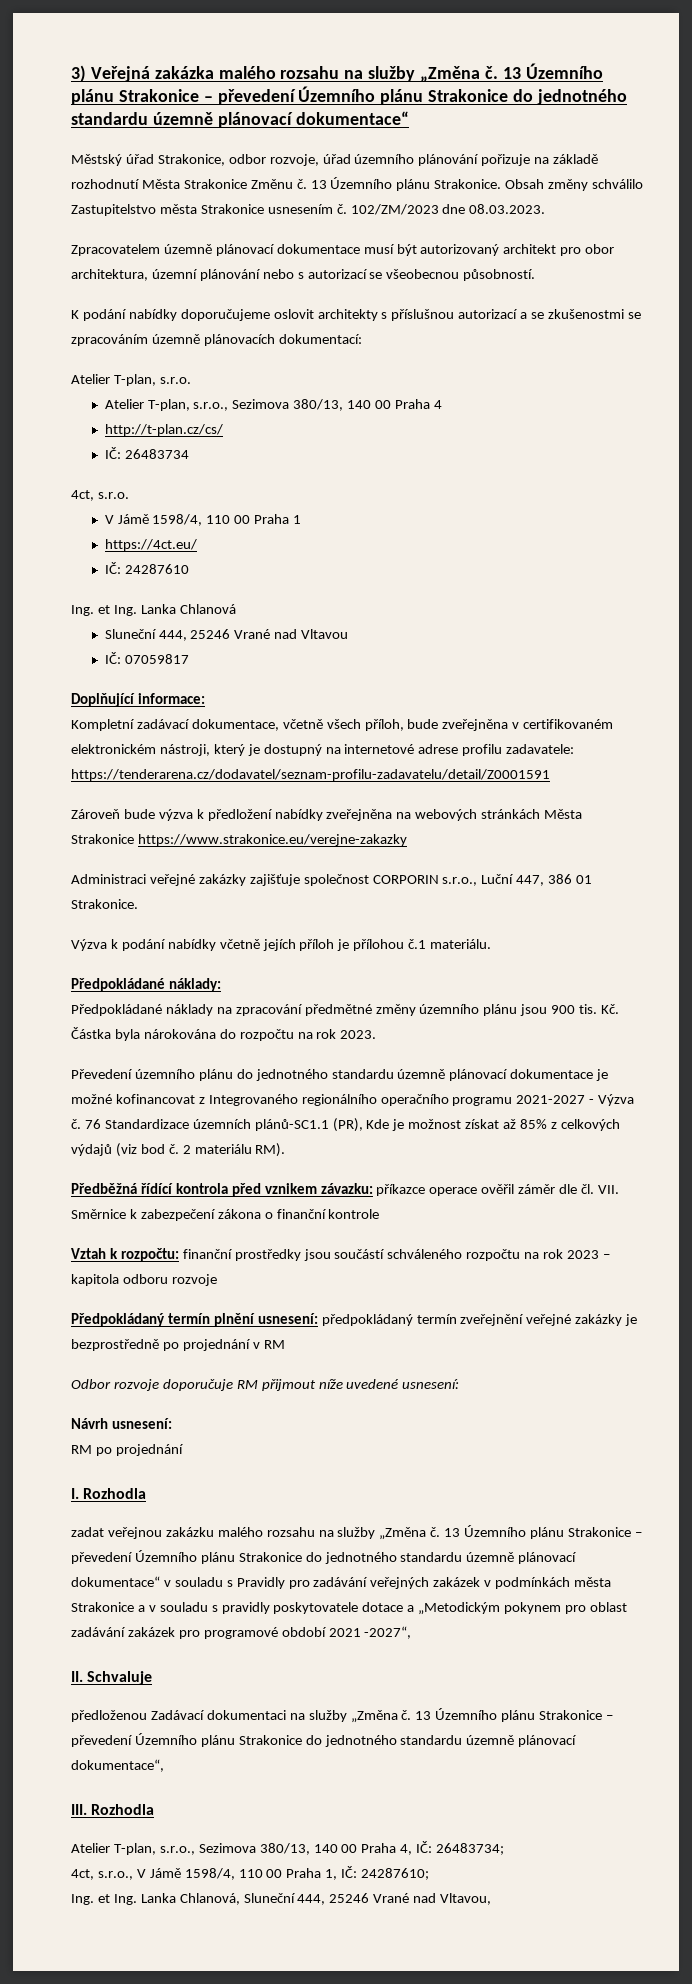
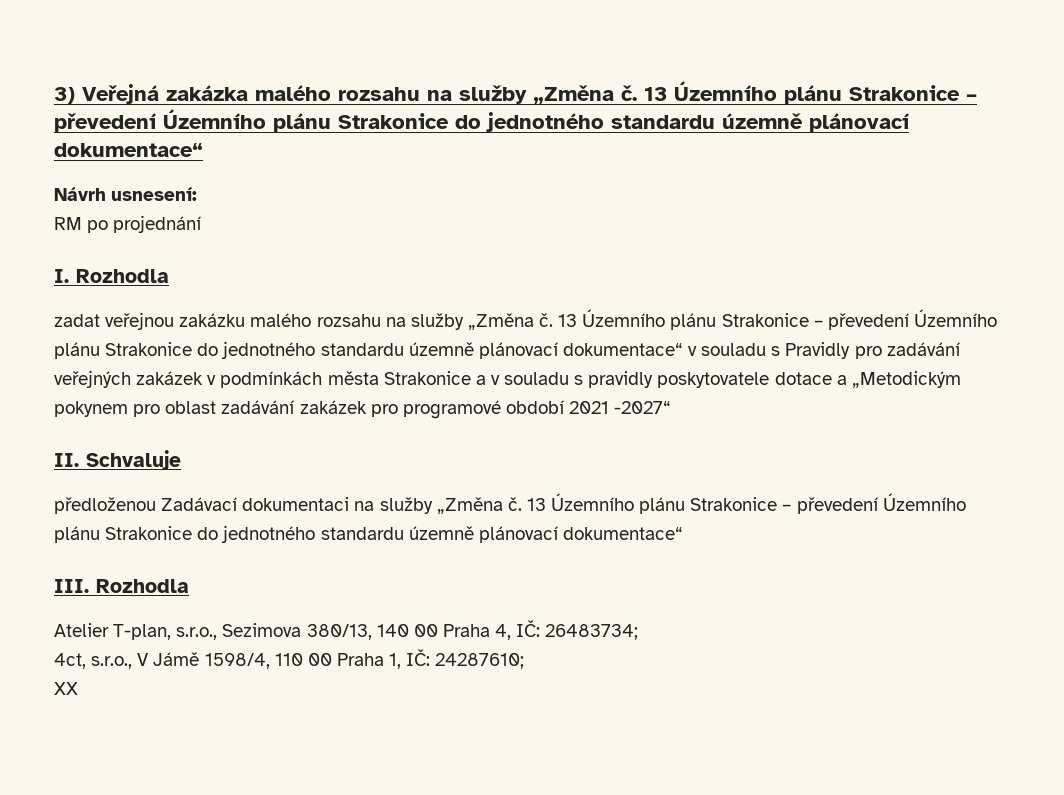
- Městský úřad Strakonice, odbor rozvoje, úřad územního plánování pořizuje na základě rozhodnutí Města Strakonice Změnu č. 13 Územního plánu Strakonice. Obsah změny schválilo Zastupitelstvo města Strakonice usnesením č. 102/ZM/2023 dne 08.03.2023.
- Zpracovatelem územně plánovací dokumentace musí být autorizovaný architekt pro obor architektura, územní plánování nebo s autorizací se všeobecnou působností.
- K podání nabídky doporučujeme oslovit architekty s příslušnou autorizací a se zkušenostmi se zpracováním územně plánovacích dokumentací:
- Atelier T-plan, s.r.o.
- Atelier T-plan, s.r.o., Sezimova 380/13, 140 00 Praha 4
- http://t-plan.cz/cs/
- IČ: 26483734
- 4ct, s.r.o.
- V Jámě 1598/4, 110 00 Praha 1
- https://4ct.eu/
- IČ: 24287610
- Ing. et Ing. Lanka Chlanová
- Sluneční 444, 25246 Vrané nad Vltavou
- IČ: 07059817
- Doplňující informace:
- Kompletní zadávací dokumentace, včetně všech příloh, bude zveřejněna v certifikovaném elektronickém nástroji, který je dostupný na internetové adrese profilu zadavatele: https://tenderarena.cz/dodavatel/seznam-profilu-zadavatelu/detail/Z0001591
- Zároveň bude výzva k předložení nabídky zveřejněna na webových stránkách Města Strakonice https://www.strakonice.eu/verejne-zakazky
- Administraci veřejné zakázky zajišťuje společnost CORPORIN s.r.o., Luční 447, 386 01 Strakonice.
- Výzva k podání nabídky včetně jejích příloh je přílohou č.1 materiálu.
- Předpokládané náklady:
- Předpokládané náklady na zpracování předmětné změny územního plánu jsou 900 tis. Kč. Částka byla nárokována do rozpočtu na rok 2023.
- Převedení územního plánu do jednotného standardu územně plánovací dokumentace je možné kofinancovat z Integrovaného regionálního operačního programu 2021-2027 - Výzva č. 76 Standardizace územních plánů-SC1.1 (PR), Kde je možnost získat až 85% z celkových výdajů (viz bod č. 2 materiálu RM).
- Předběžná řídící kontrola před vznikem závazku: příkazce operace ověřil záměr dle čl. VII. Směrnice k zabezpečení zákona o finanční kontrole
- Vztah k rozpočtu: finanční prostředky jsou součástí schváleného rozpočtu na rok 2023 – kapitola odboru rozvoje
- Předpokládaný termín plnění usnesení: předpokládaný termín zveřejnění veřejné zakázky je bezprostředně po projednání v RM
- Odbor rozvoje doporučuje RM přijmout níže uvedené usnesení:
- 13 Územního plánu Strakonice – převedení Územního plánu Strakonice do jednotného standardu územně plánovací dokumentace“ v souladu s Pravidly pro zadávání veřejných zakázek v podmínkách města Strakonice a v souladu s pravidly poskytovatele dotace a „Metodickým pokynem pro oblast zadávání zakázek pro programové období 2021 -2027“,
+ 13 Územního plánu Strakonice – převedení Územního plánu Strakonice do jednotného standardu územně plánovací dokumentace“ v souladu s Pravidly pro zadávání veřejných zakázek v podmínkách města Strakonice a v souladu s pravidly poskytovatele dotace a „Metodickým pokynem pro oblast zadávání zakázek pro programové období 2021 -2027“
- předloženou Zadávací dokumentaci na služby „Změna č. 13 Územního plánu Strakonice – převedení Územního plánu Strakonice do jednotného standardu územně plánovací dokumentace“,
+ předloženou Zadávací dokumentaci na služby „Změna č. 13 Územního plánu Strakonice – převedení Územního plánu Strakonice do jednotného standardu územně plánovací dokumentace“
- Ing. et Ing. Lanka Chlanová, Sluneční 444, 25246 Vrané nad Vltavou,
+ XX

